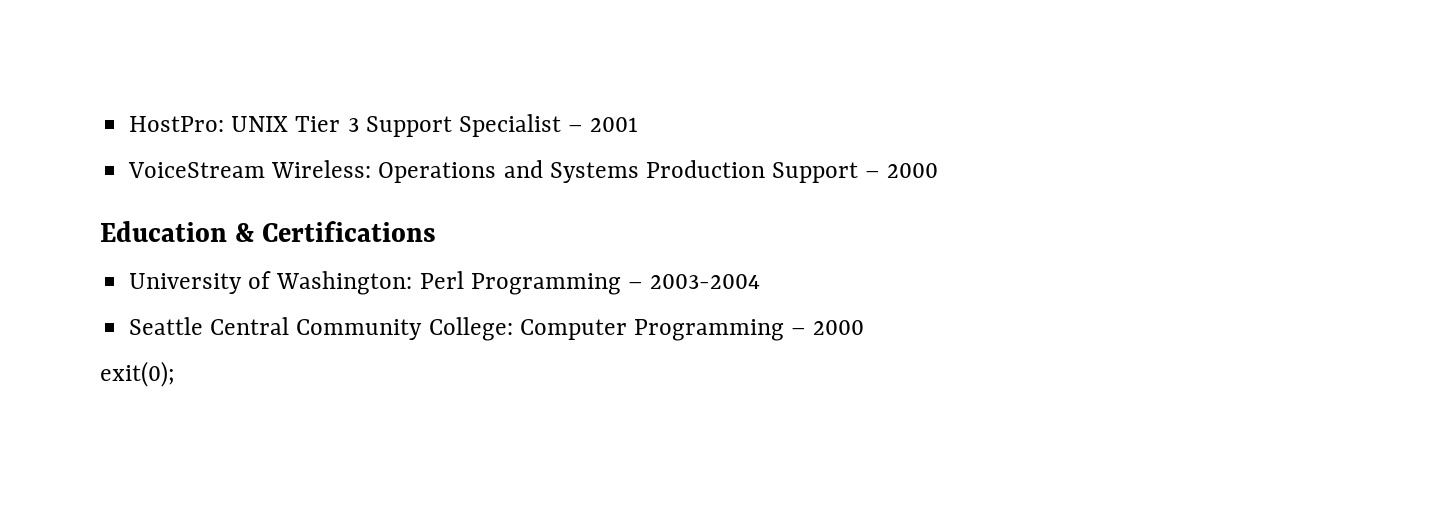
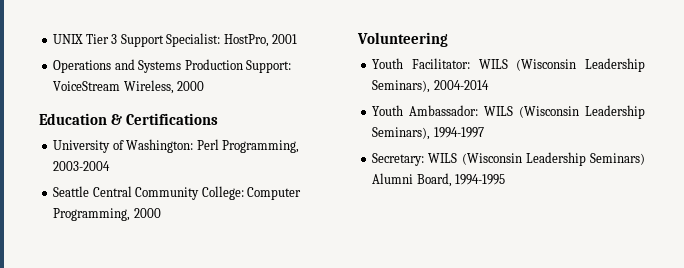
- HostPro: UNIX Tier 3 Support Specialist – 2001
+ UNIX Tier 3 Support Specialist: HostPro, 2001
- VoiceStream Wireless: Operations and Systems Production Support – 2000
+ Operations and Systems Production Support: VoiceStream Wireless, 2000
- University of Washington: Perl Programming – 2003-2004
+ University of Washington: Perl Programming, 2003-2004
- Seattle Central Community College: Computer Programming – 2000
- exit(0);
+ Seattle Central Community College: Computer Programming, 2000
+ Volunteering
+ Youth Facilitator: WILS (Wisconsin Leadership Seminars), 2004-2014
+ Youth Ambassador: WILS (Wisconsin Leadership Seminars), 1994-1997
+ Secretary: WILS (Wisconsin Leadership Seminars) Alumni Board, 1994-1995

